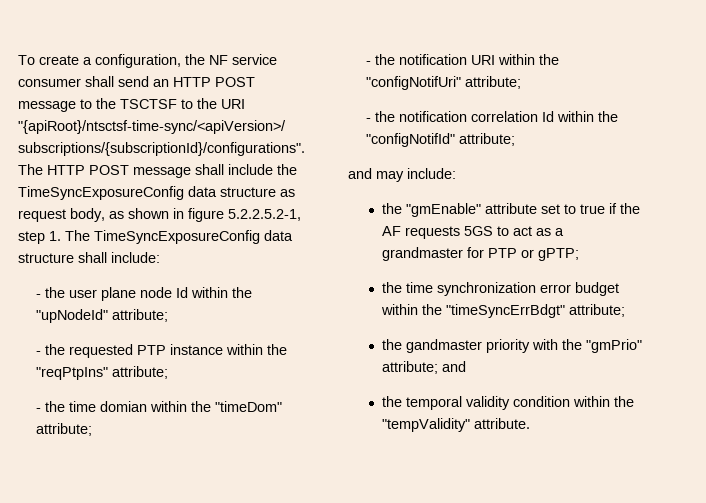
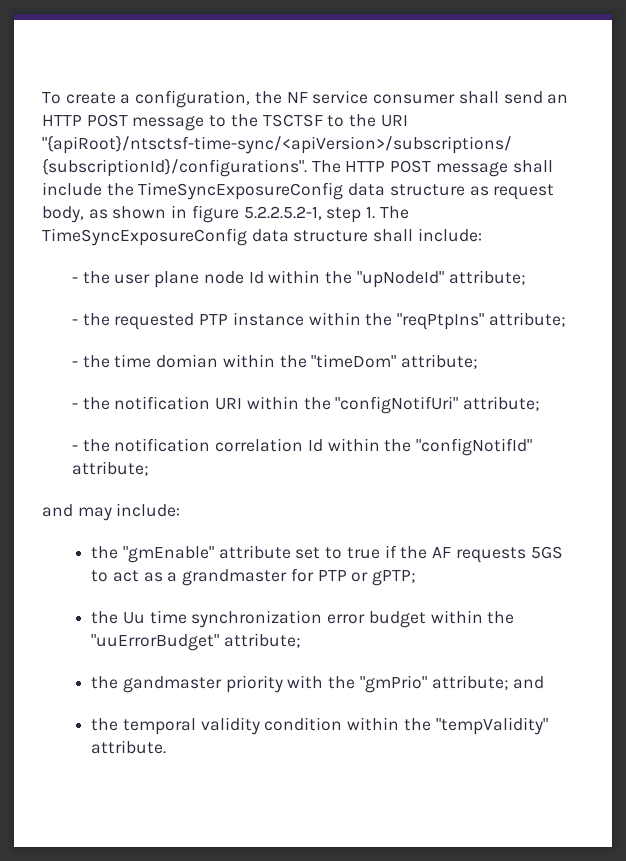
- the time synchronization error budget within the "timeSyncErrBdgt" attribute;
+ the Uu time synchronization error budget within the "uuErrorBudget" attribute;

